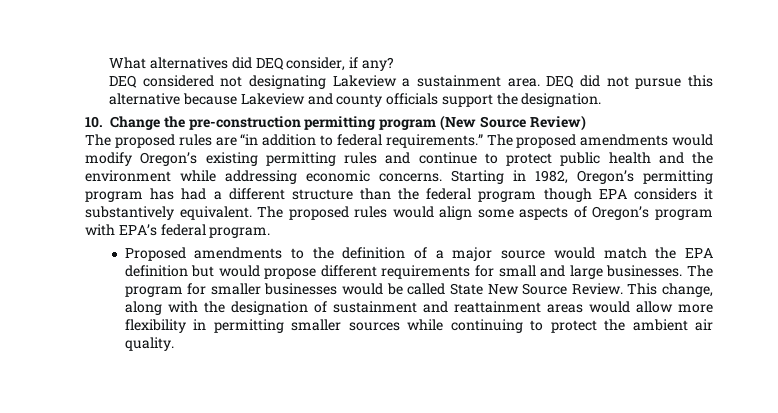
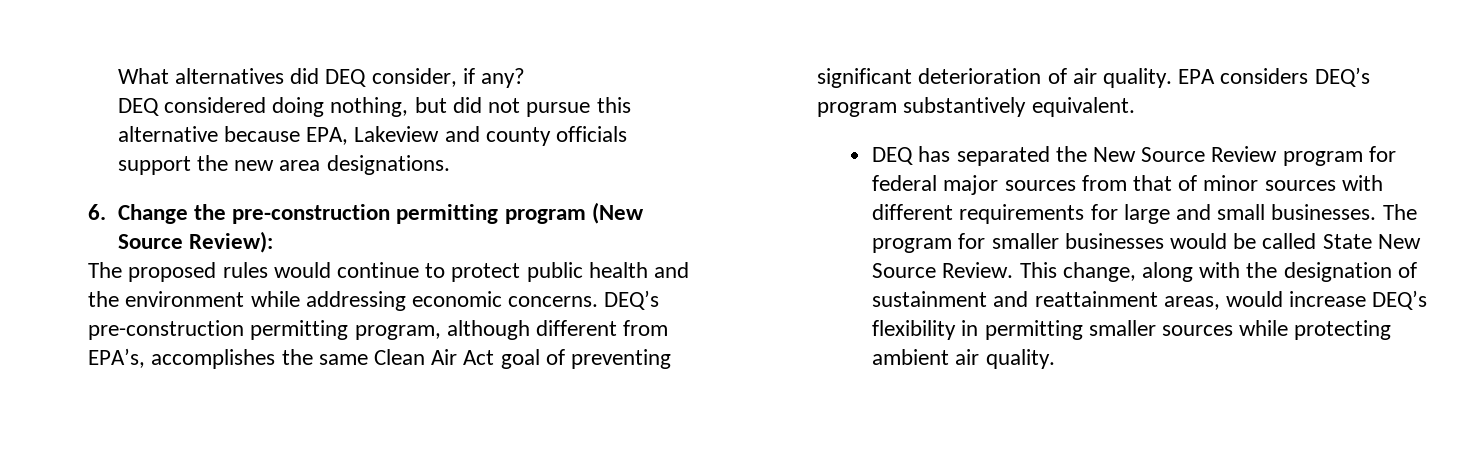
- DEQ considered not designating Lakeview a sustainment area. DEQ did not pursue this alternative because Lakeview and county officials support the designation.
- 10. Change the pre-construction permitting program (New Source Review)
- The proposed rules are “in addition to federal requirements.” The proposed amendments would modify Oregon’s existing permitting rules and continue to protect public health and the environment while addressing economic concerns.
+ DEQ considered doing nothing, but did not pursue this alternative because EPA, Lakeview and county officials support the new area designations.
+ 6. Change the pre-construction permitting program (New Source Review):
+ The proposed rules would continue to protect public health and the environment while addressing economic concerns.
- Starting in 1982, Oregon’s permitting program has had a different structure than the federal program though EPA considers it substantively equivalent. The proposed rules would align some aspects of Oregon’s program with EPA’s federal program.
- Proposed amendments to the definition of a major source would match the EPA definition but would propose different requirements for small and large businesses.
+ DEQ’s pre-construction permitting program, although different from EPA’s, accomplishes the same Clean Air Act goal of preventing significant deterioration of air quality. EPA considers DEQ’s program substantively equivalent.
+ DEQ has separated the New Source Review program for federal major sources from that of minor sources with different requirements for large and small businesses.
- This change, along with the designation of sustainment and reattainment areas would allow more flexibility in permitting smaller sources while continuing to protect the ambient air quality.
+ This change, along with the designation of sustainment and reattainment areas, would increase DEQ’s flexibility in permitting smaller sources while protecting ambient air quality.

